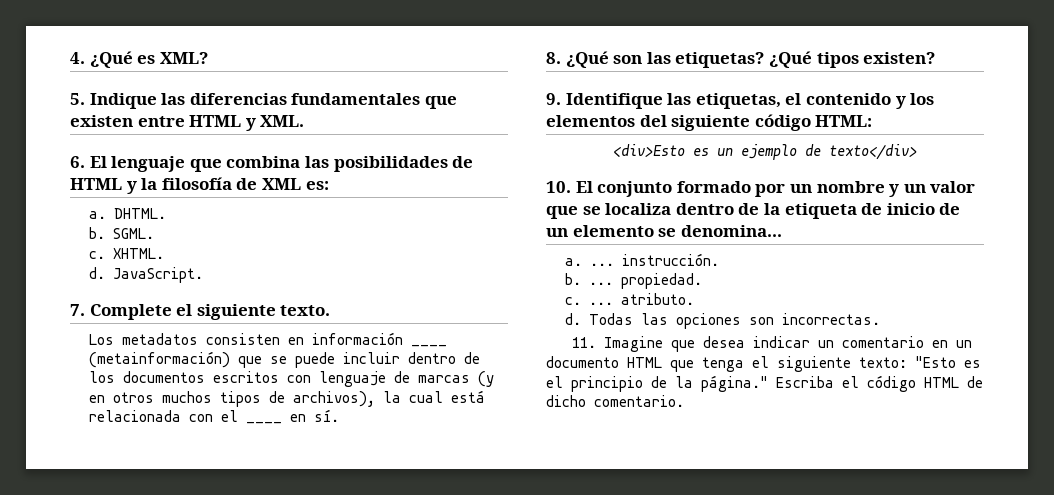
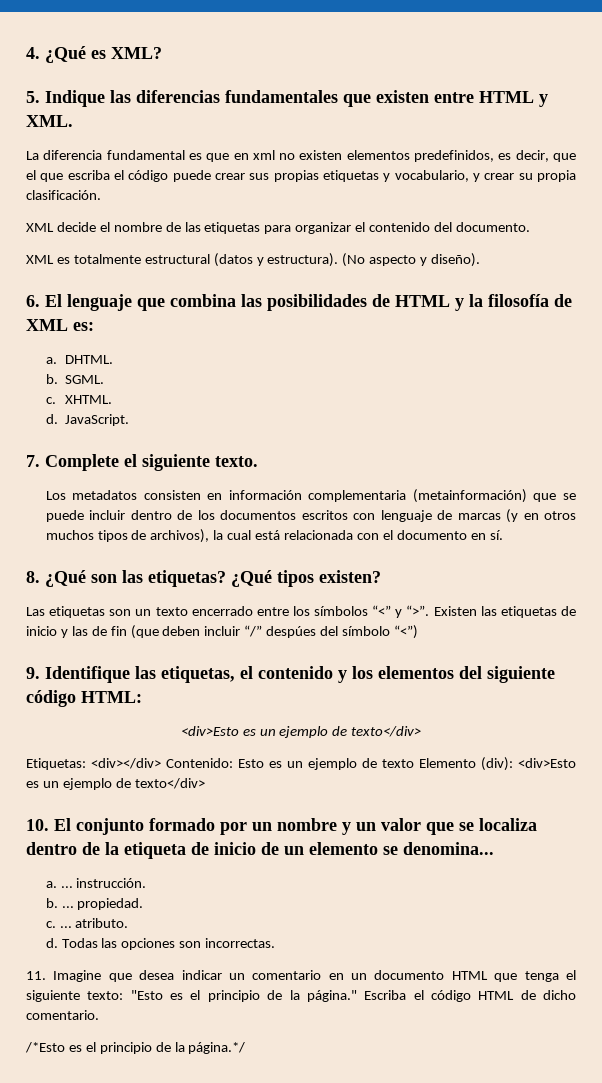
+ La diferencia fundamental es que en xml no existen elementos predefinidos, es decir, que el que escriba el código puede crear sus propias etiquetas y vocabulario, y crear su propia clasificación.
+ XML decide el nombre de las etiquetas para organizar el contenido del documento.
+ XML es totalmente estructural (datos y estructura). (No aspecto y diseño).
- Los metadatos consisten en información ____ (metainformación) que se puede incluir dentro de los documentos escritos con lenguaje de marcas (y en otros muchos tipos de archivos), la cual está relacionada con el ____ en sí.
+ Los metadatos consisten en información complementaria (metainformación) que se puede incluir dentro de los documentos escritos con lenguaje de marcas (y en otros muchos tipos de archivos), la cual está relacionada con el documento en sí.
+ Las etiquetas son un texto encerrado entre los símbolos “<” y “>”. Existen las etiquetas de inicio y las de fin (que deben incluir “/” despúes del símbolo “<”)
+ Etiquetas: <div></div> Contenido: Esto es un ejemplo de texto Elemento (div): <div>Esto es un ejemplo de texto</div>
+ /*Esto es el principio de la página.*/

